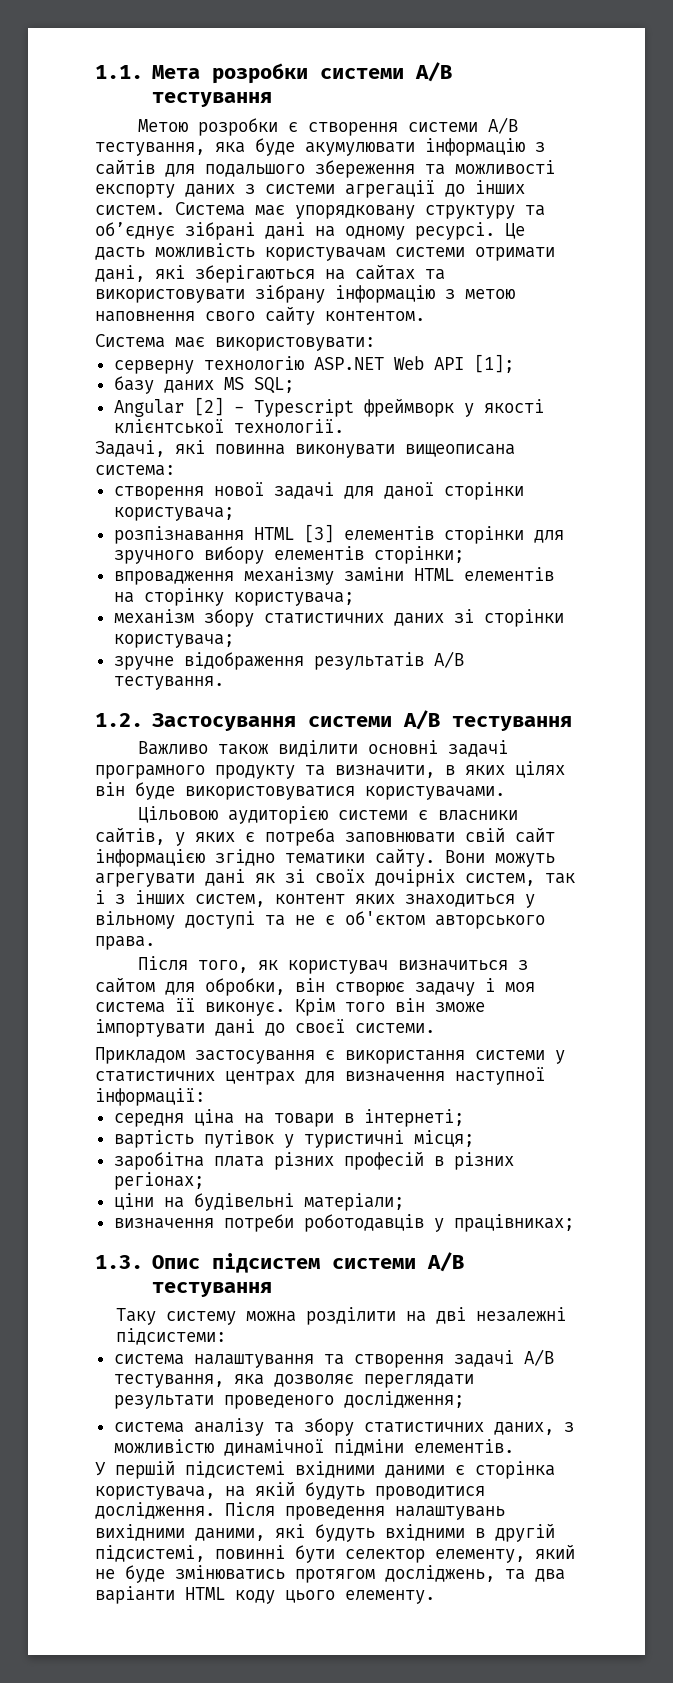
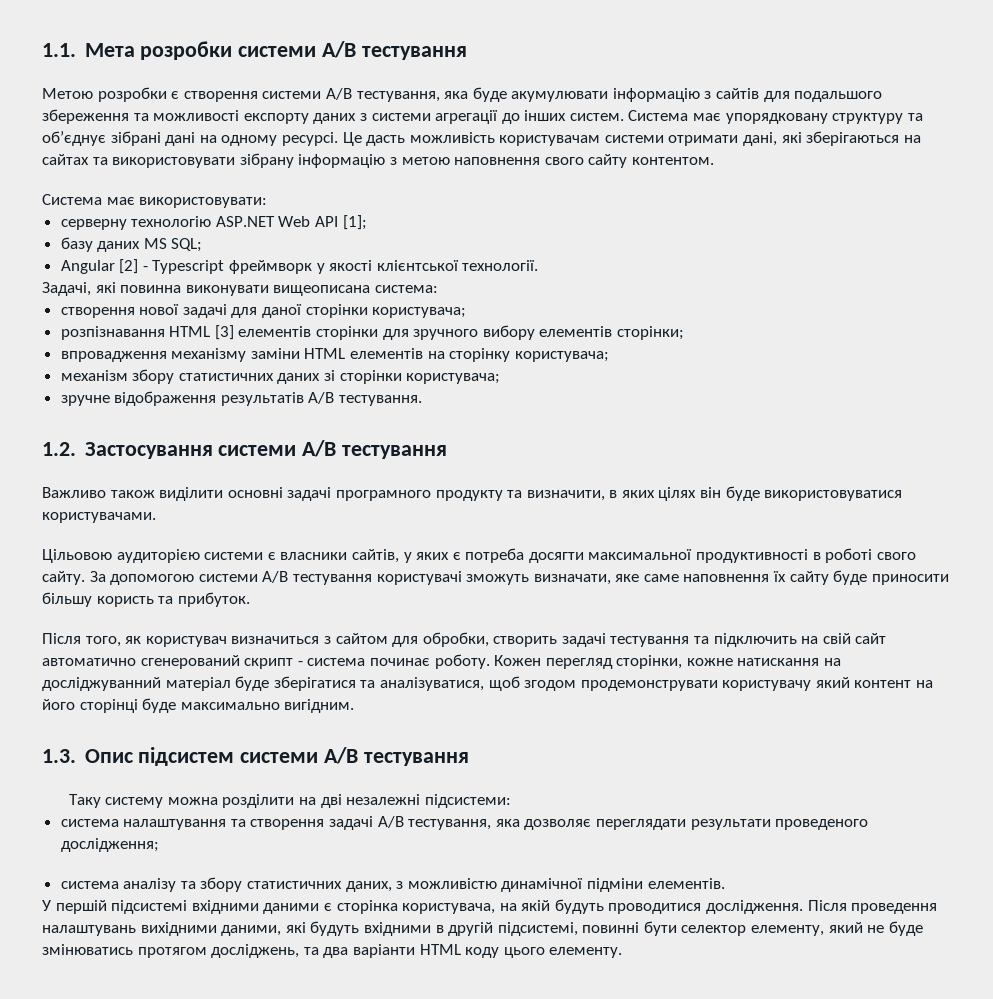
- Цільовою аудиторією системи є власники сайтів, у яких є потреба заповнювати свій сайт інформацією згідно тематики сайту. Вони можуть агрегувати дані як зі своїх дочірніх систем, так і з інших систем, контент яких знаходиться у вільному доступі та не є об'єктом авторського права.
+ Цільовою аудиторією системи є власники сайтів, у яких є потреба досягти максимальної продуктивності в роботі свого сайту. За допомогою системи A/B тестування користувачі зможуть визначати, яке саме наповнення їх сайту буде приносити більшу користь та прибуток.
- Після того, як користувач визначиться з сайтом для обробки, він створює задачу і моя система її виконує. Крім того він зможе імпортувати дані до своєї системи.
- Прикладом застосування є використання системи у статистичних центрах для визначення наступної інформації:
- середня ціна на товари в інтернеті;
- вартість путівок у туристичні місця;
- заробітна плата різних професій в різних регіонах;
- ціни на будівельні матеріали;
- визначення потреби роботодавців у працівниках;
+ Після того, як користувач визначиться з сайтом для обробки, створить задачі тестування та підключить на свій сайт автоматично сгенерований скрипт - система починає роботу. Кожен перегляд сторінки, кожне натискання на досліджуванний матеріал буде зберігатися та аналізуватися, щоб згодом продемонструвати користувачу який контент на його сторінці буде максимально вигідним.

